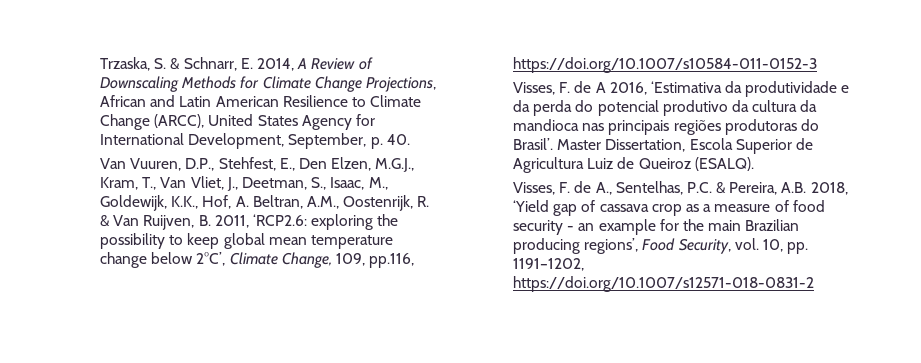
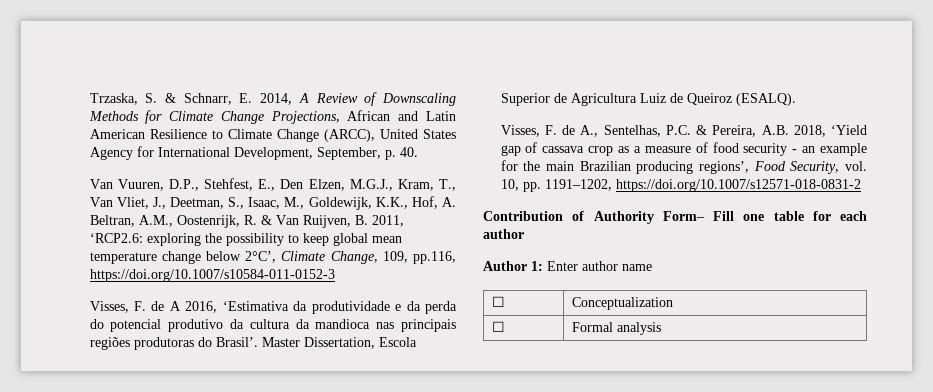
+ Contribution of Authority Form– Fill one table for each author
+ Author 1: Enter author name
+ ☐ | Conceptualization
+ ☐ | Formal analysis

